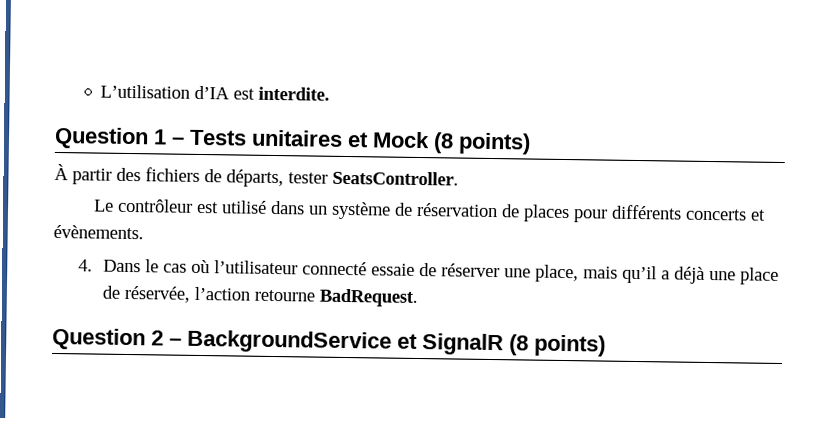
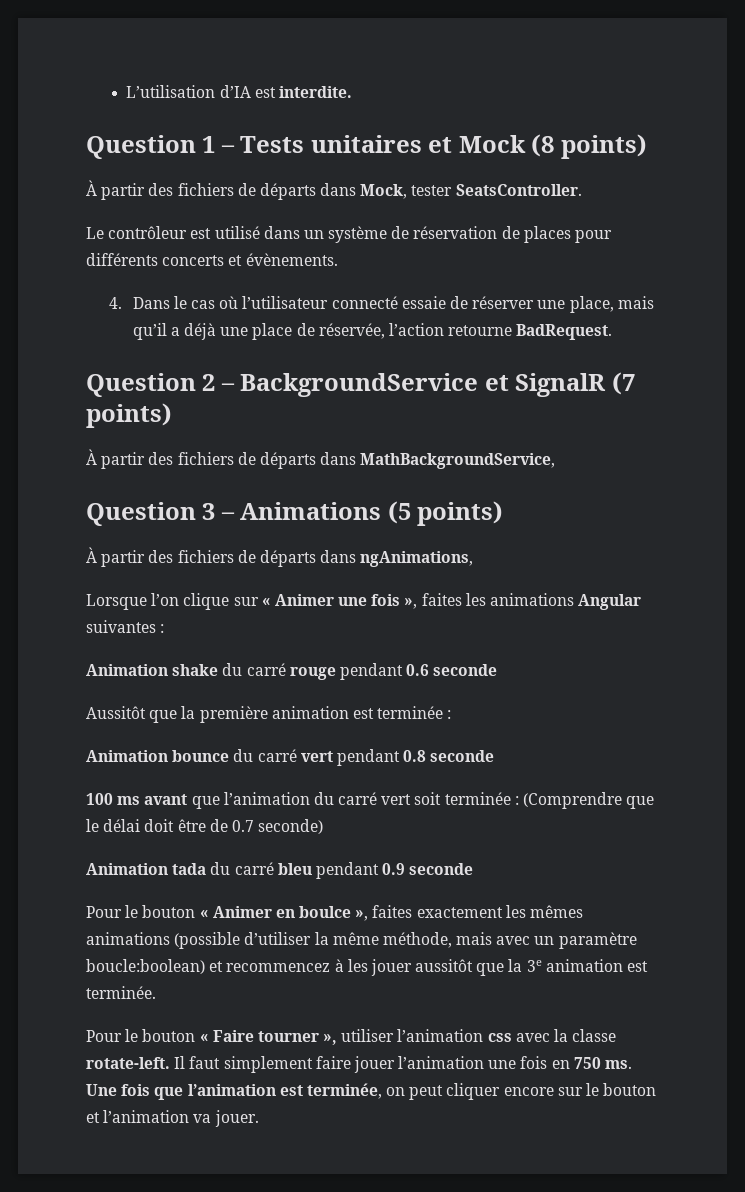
- À partir des fichiers de départs, tester SeatsController.
+ À partir des fichiers de départs dans Mock, tester SeatsController.
- Question 2 – BackgroundService et SignalR (8 points)
+ Question 2 – BackgroundService et SignalR (7 points)
+ À partir des fichiers de départs dans MathBackgroundService,
+ Question 3 – Animations (5 points)
+ À partir des fichiers de départs dans ngAnimations,
+ Lorsque l’on clique sur « Animer une fois », faites les animations Angular suivantes :
+ Animation shake du carré rouge pendant 0.6 seconde
+ Aussitôt que la première animation est terminée :
+ Animation bounce du carré vert pendant 0.8 seconde
+ 100 ms avant que l’animation du carré vert soit terminée : (Comprendre que le délai doit être de 0.7 seconde)
+ Animation tada du carré bleu pendant 0.9 seconde
+ Pour le bouton « Animer en boulce », faites exactement les mêmes animations (possible d’utiliser la même méthode, mais avec un paramètre boucle:boolean) et recommencez à les jouer aussitôt que la 3e animation est terminée.
+ Pour le bouton « Faire tourner », utiliser l’animation css avec la classe rotate-left. Il faut simplement faire jouer l’animation une fois en 750 ms. Une fois que l’animation est terminée, on peut cliquer encore sur le bouton et l’animation va jouer.

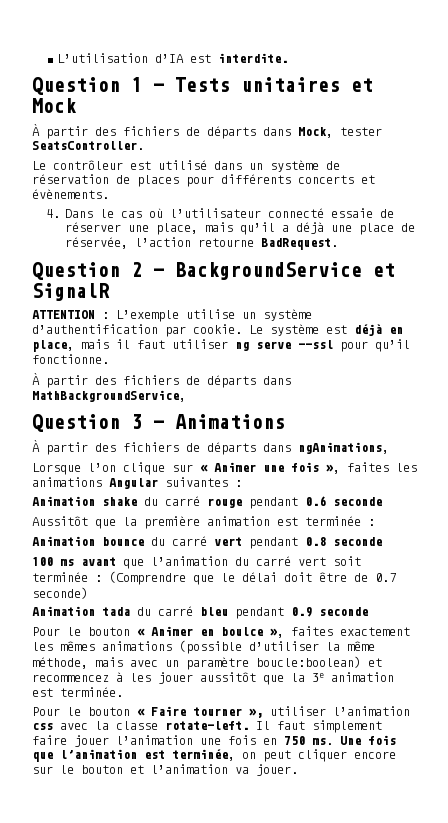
- Question 1 – Tests unitaires et Mock (8 points)
+ Question 1 – Tests unitaires et Mock
- Question 2 – BackgroundService et SignalR (7 points)
+ Question 2 – BackgroundService et SignalR
+ ATTENTION : L’exemple utilise un système d’authentification par cookie. Le système est déjà en place, mais il faut utiliser ng serve –-ssl pour qu’il fonctionne.
- Question 3 – Animations (5 points)
+ Question 3 – Animations

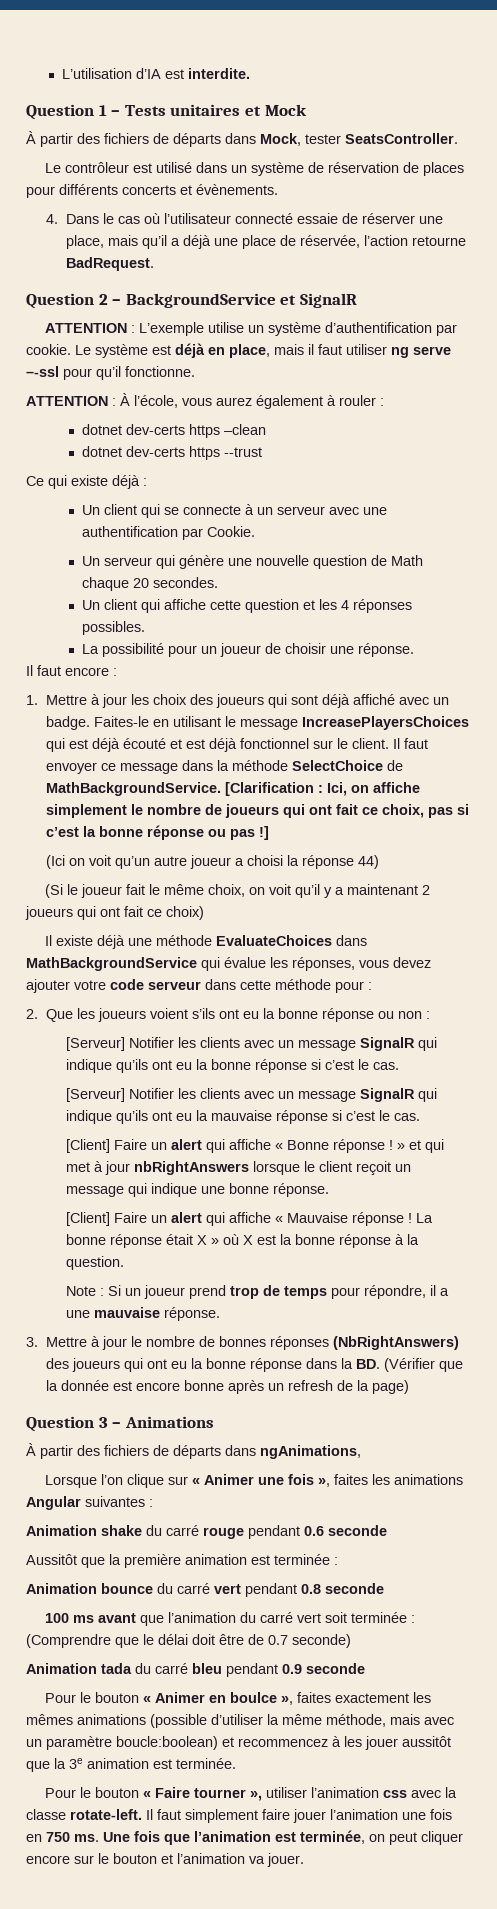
- À partir des fichiers de départs dans MathBackgroundService,
+ ATTENTION : À l’école, vous aurez également à rouler :
+ dotnet dev-certs https –clean
+ dotnet dev-certs https --trust
+ Ce qui existe déjà :
+ Un client qui se connecte à un serveur avec une authentification par Cookie.
+ Un serveur qui génère une nouvelle question de Math chaque 20 secondes.
+ Un client qui affiche cette question et les 4 réponses possibles.
+ La possibilité pour un joueur de choisir une réponse.
+ Il faut encore :
+ 1. Mettre à jour les choix des joueurs qui sont déjà affiché avec un badge. Faites-le en utilisant le message IncreasePlayersChoices qui est déjà écouté et est déjà fonctionnel sur le client. Il faut envoyer ce message dans la méthode SelectChoice de MathBackgroundService. [Clarification : Ici, on affiche simplement le nombre de joueurs qui ont fait ce choix, pas si c’est la bonne réponse ou pas !]
+ (Ici on voit qu’un autre joueur a choisi la réponse 44)
+ (Si le joueur fait le même choix, on voit qu’il y a maintenant 2 joueurs qui ont fait ce choix)
+ Il existe déjà une méthode EvaluateChoices dans MathBackgroundService qui évalue les réponses, vous devez ajouter votre code serveur dans cette méthode pour :
+ 2. Que les joueurs voient s’ils ont eu la bonne réponse ou non :
+ [Serveur] Notifier les clients avec un message SignalR qui indique qu’ils ont eu la bonne réponse si c’est le cas.
+ [Serveur] Notifier les clients avec un message SignalR qui indique qu’ils ont eu la mauvaise réponse si c’est le cas.
+ [Client] Faire un alert qui affiche « Bonne réponse ! » et qui met à jour nbRightAnswers lorsque le client reçoit un message qui indique une bonne réponse.
+ [Client] Faire un alert qui affiche « Mauvaise réponse ! La bonne réponse était X » où X est la bonne réponse à la question.
+ Note : Si un joueur prend trop de temps pour répondre, il a une mauvaise réponse.
+ 3. Mettre à jour le nombre de bonnes réponses (NbRightAnswers) des joueurs qui ont eu la bonne réponse dans la BD. (Vérifier que la donnée est encore bonne après un refresh de la page)

